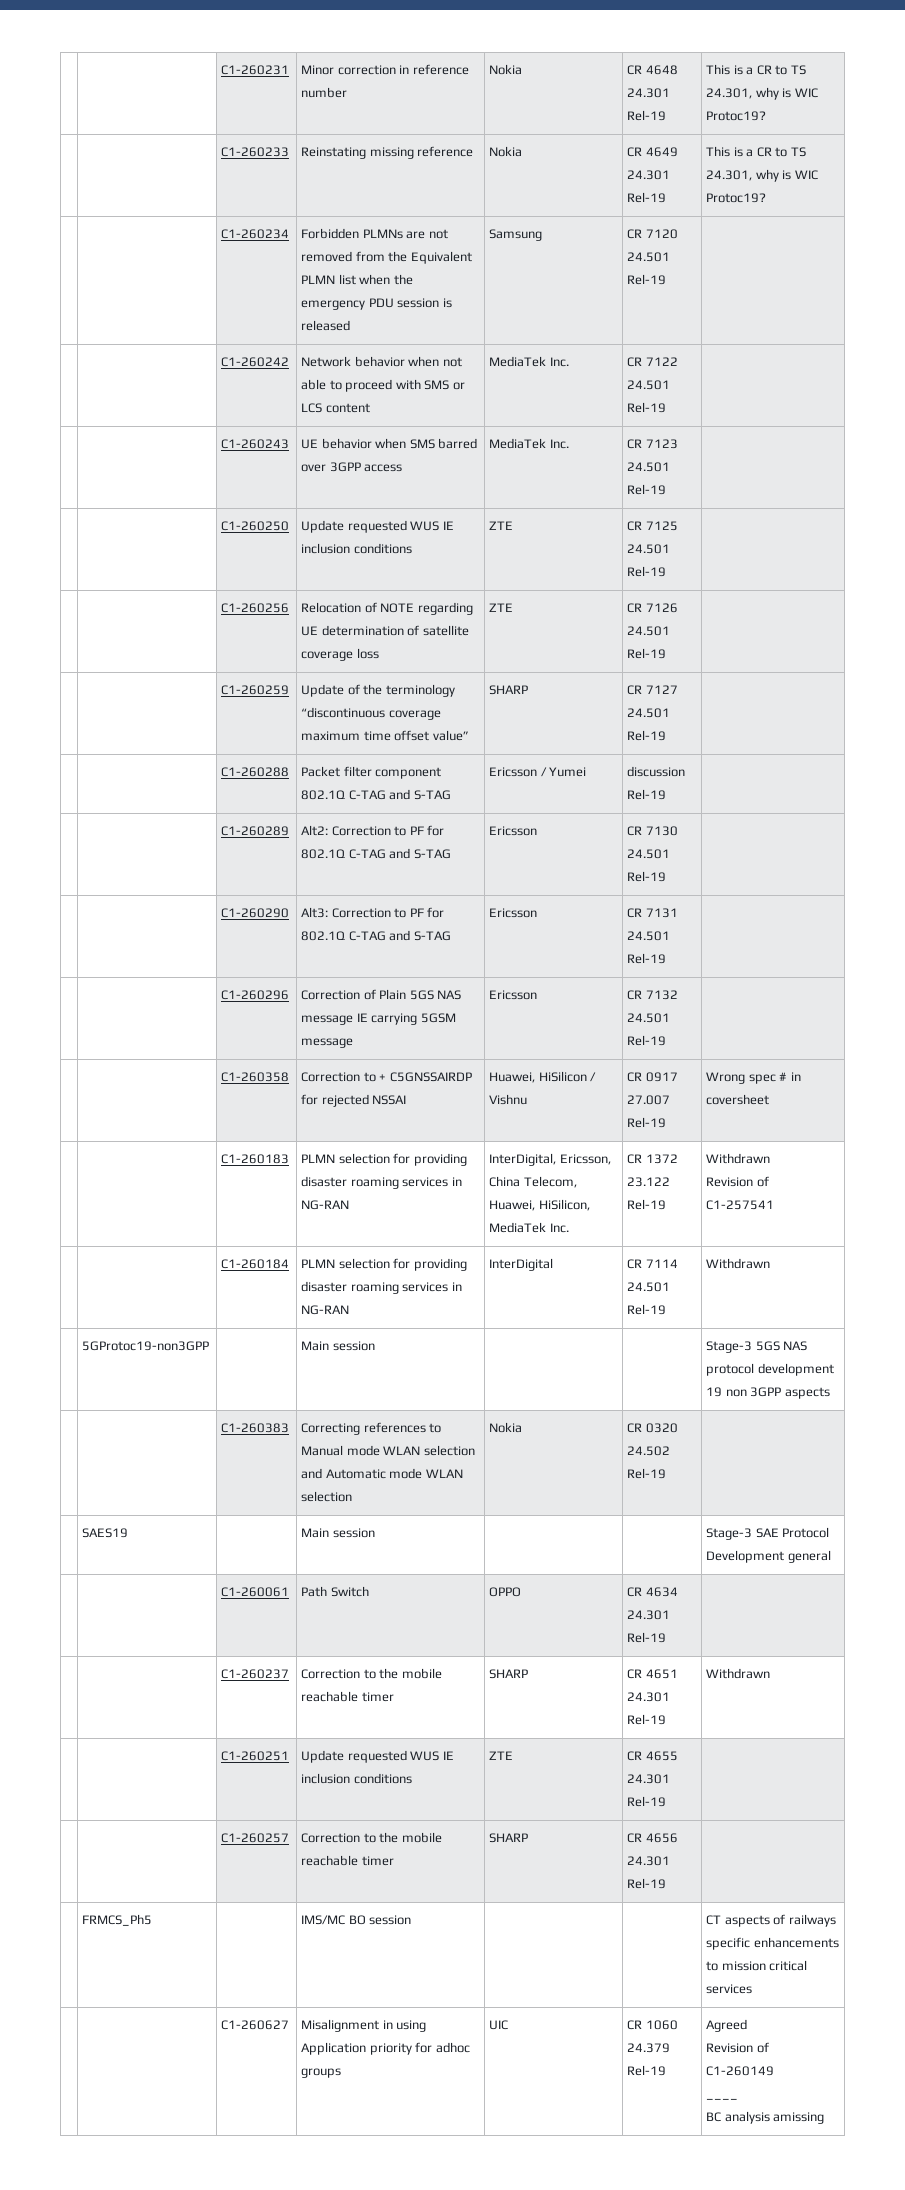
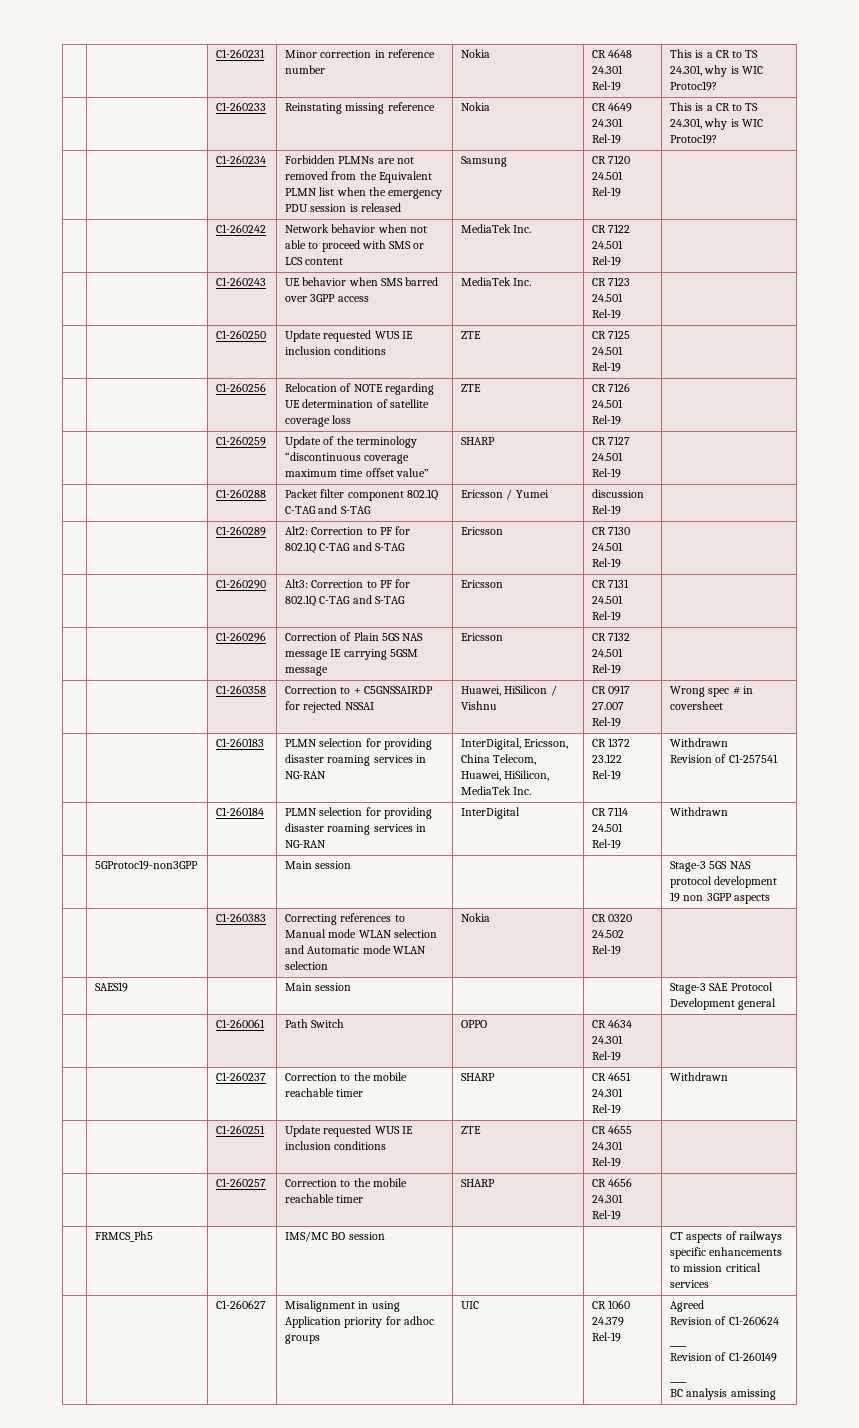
  | | C1-260627 | Misalignment in using Application priority for adhoc groups | UIC | CR 1060 24.379 Rel-19 | Agreed
+ Revision of C1-260624
+ ____

